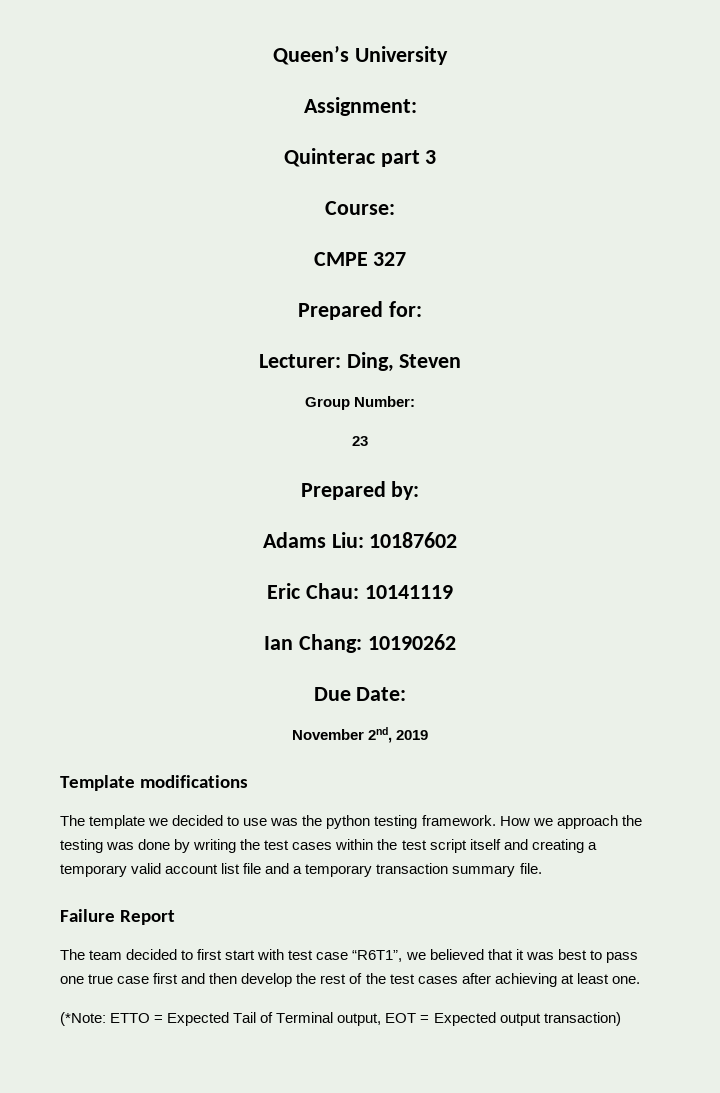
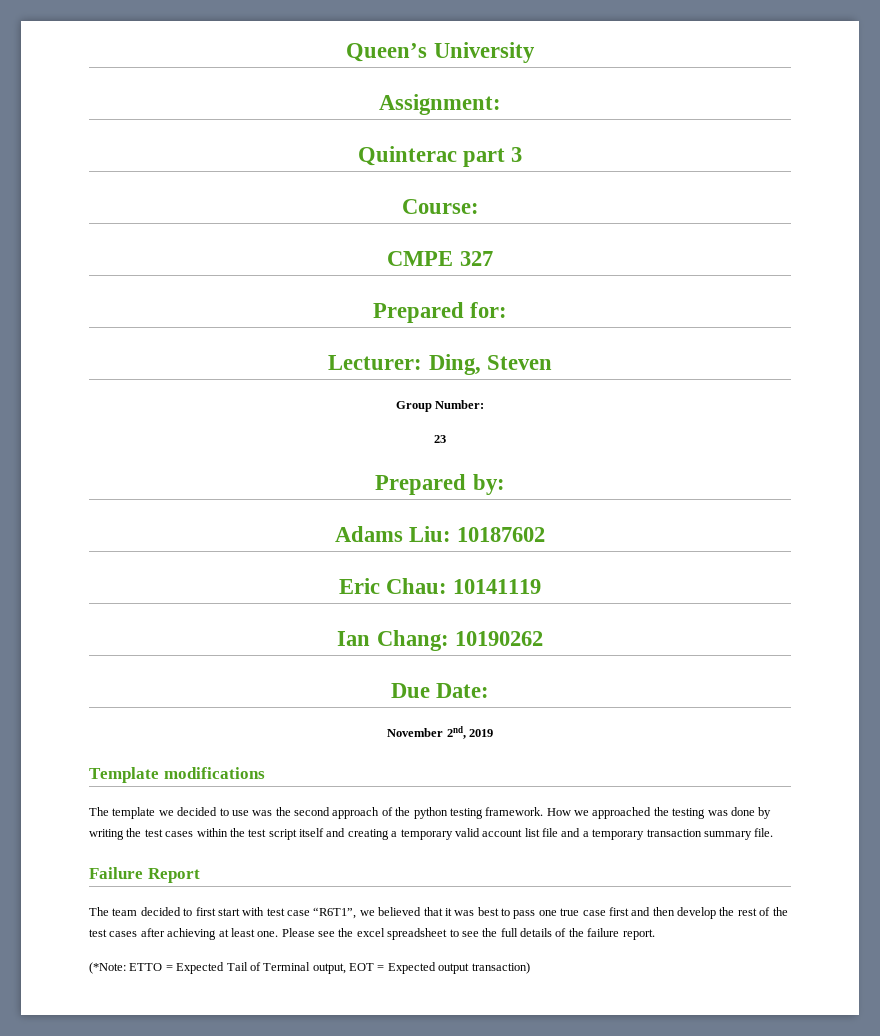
- The template we decided to use was the python testing framework.
+ The template we decided to use was the second approach of the python testing framework.
- How we approach the testing was done by writing the test cases within the test script itself and creating a temporary valid account list file and a temporary transaction summary file.
+ How we approached the testing was done by writing the test cases within the test script itself and creating a temporary valid account list file and a temporary transaction summary file.
+ Please see the excel spreadsheet to see the full details of the failure report.

